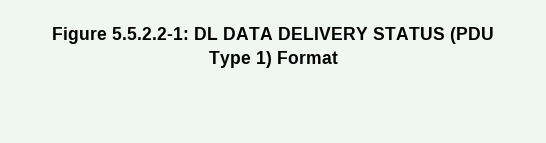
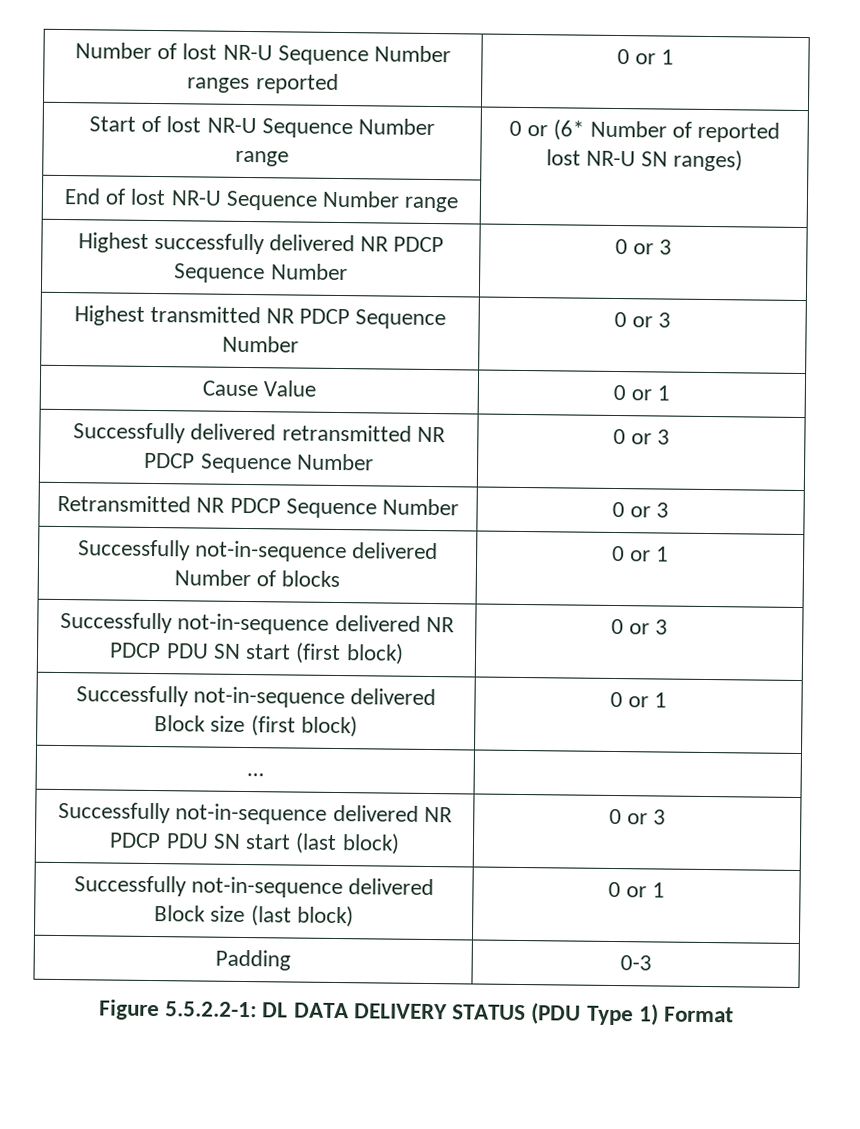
+ Number of lost NR-U Sequence Number ranges reported | 0 or 1
+ Start of lost NR-U Sequence Number range | 0 or (6* Number of reported lost NR-U SN ranges)
+ End of lost NR-U Sequence Number range |
+ Highest successfully delivered NR PDCP Sequence Number | 0 or 3
+ Highest transmitted NR PDCP Sequence Number | 0 or 3
+ Cause Value | 0 or 1
+ Successfully delivered retransmitted NR PDCP Sequence Number | 0 or 3
+ Retransmitted NR PDCP Sequence Number | 0 or 3
+ Successfully not-in-sequence delivered Number of blocks | 0 or 1
+ Successfully not-in-sequence delivered NR PDCP PDU SN start (first block) | 0 or 3
+ Successfully not-in-sequence delivered Block size (first block) | 0 or 1
+ … |
+ Successfully not-in-sequence delivered NR PDCP PDU SN start (last block) | 0 or 3
+ Successfully not-in-sequence delivered Block size (last block) | 0 or 1
+ Padding | 0-3

